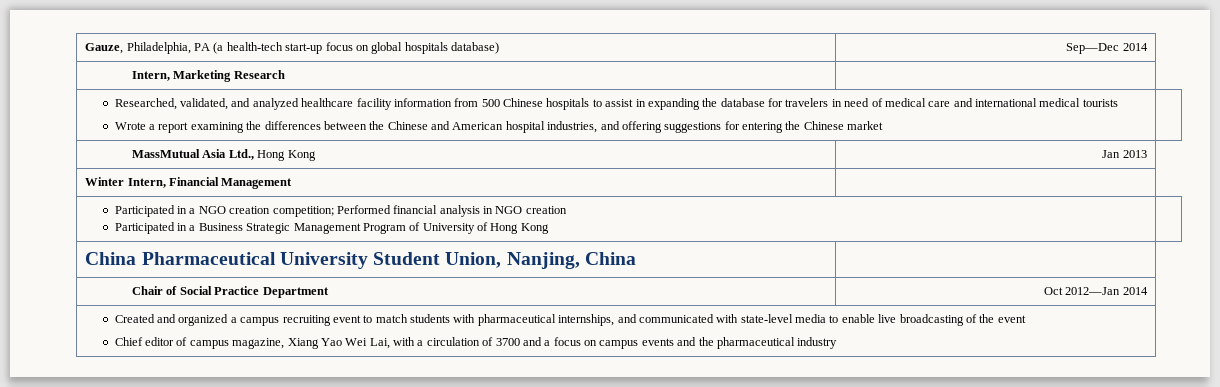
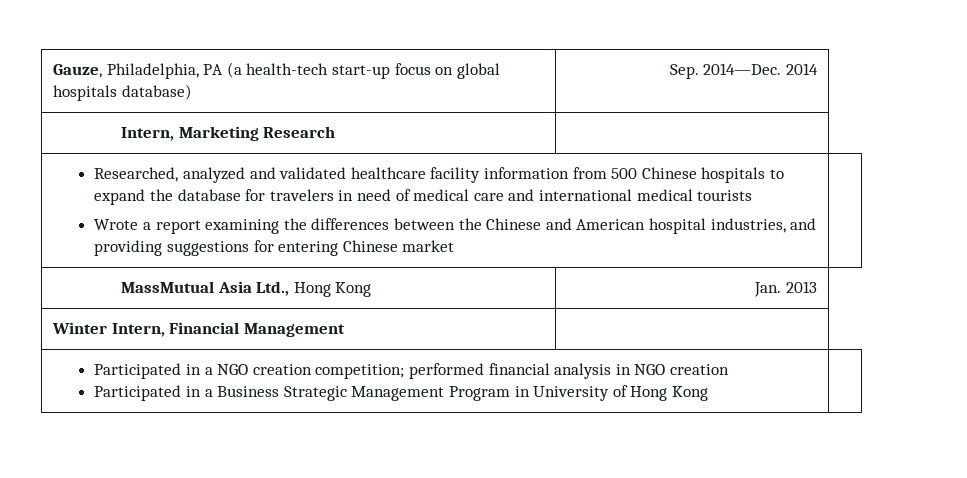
- Gauze, Philadelphia, PA (a health-tech start-up focus on global hospitals database) | Sep—Dec 2014
+ Gauze, Philadelphia, PA (a health-tech start-up focus on global hospitals database) | Sep. 2014—Dec. 2014
- Researched, validated, and analyzed healthcare facility information from 500 Chinese hospitals to assist in expanding the database for travelers in need of medical care and international medical tourists
+ Researched, analyzed and validated healthcare facility information from 500 Chinese hospitals to expand the database for travelers in need of medical care and international medical tourists
- Wrote a report examining the differences between the Chinese and American hospital industries, and offering suggestions for entering the Chinese market
+ Wrote a report examining the differences between the Chinese and American hospital industries, and providing suggestions for entering Chinese market
- MassMutual Asia Ltd., Hong Kong | Jan 2013
+ MassMutual Asia Ltd., Hong Kong | Jan. 2013
- Participated in a NGO creation competition; Performed financial analysis in NGO creation
- Participated in a Business Strategic Management Program of University of Hong Kong |
+ Participated in a NGO creation competition; performed financial analysis in NGO creation
+ Participated in a Business Strategic Management Program in University of Hong Kong |
- China Pharmaceutical University Student Union, Nanjing, China |
- Chair of Social Practice Department | Oct 2012—Jan 2014
- Created and organized a campus recruiting event to match students with pharmaceutical internships, and communicated with state-level media to enable live broadcasting of the event
- Chief editor of campus magazine, Xiang Yao Wei Lai, with a circulation of 3700 and a focus on campus events and the pharmaceutical industry

